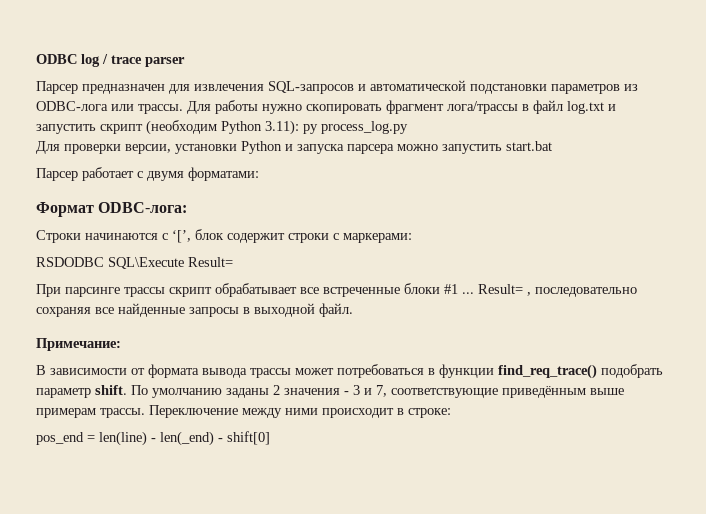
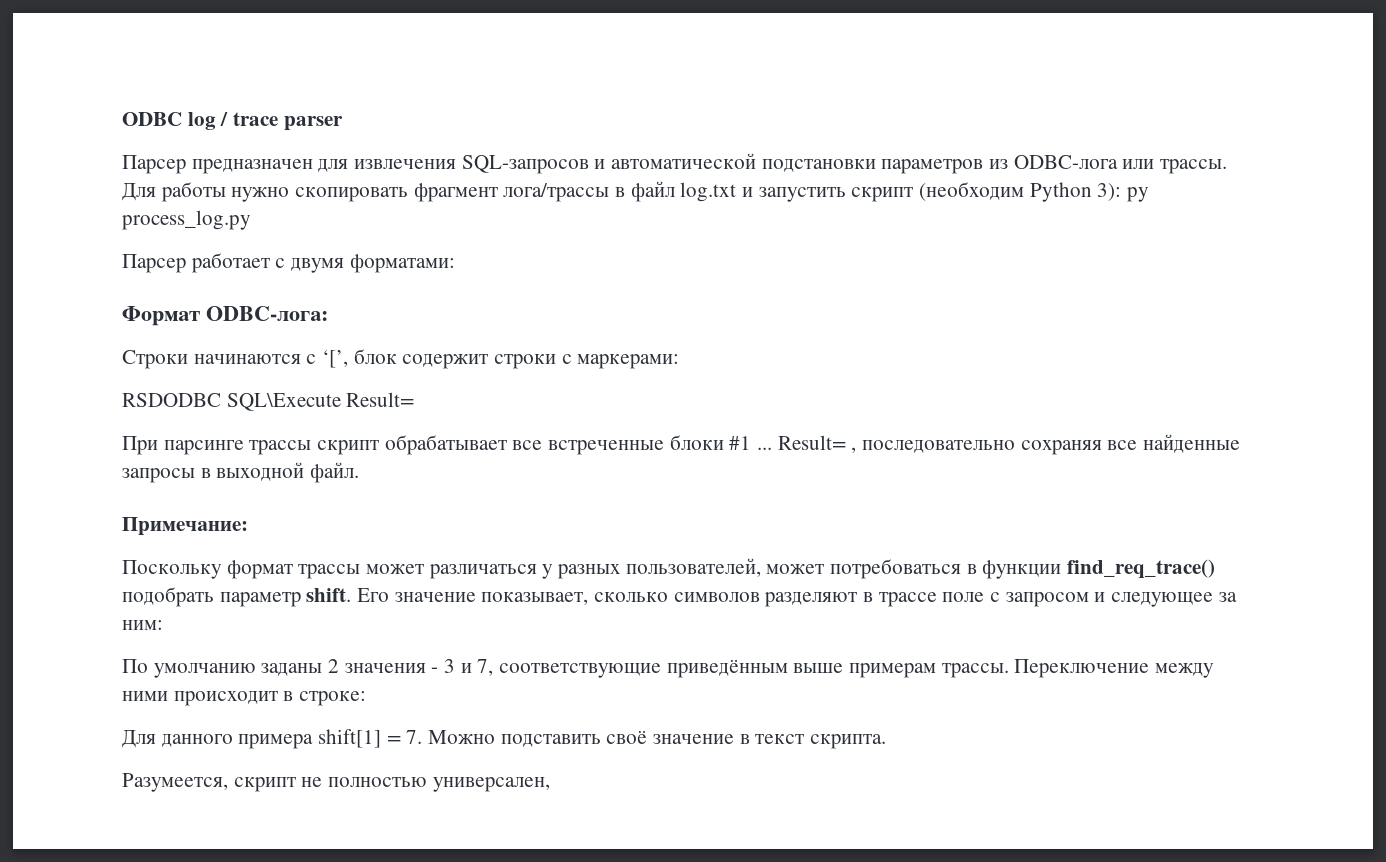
- Для работы нужно скопировать фрагмент лога/трассы в файл log.txt и запустить скрипт (необходим Python 3.11): py process_log.py
+ Для работы нужно скопировать фрагмент лога/трассы в файл log.txt и запустить скрипт (необходим Python 3): py process_log.py
- Для проверки версии, установки Python и запуска парсера можно запустить start.bat
- В зависимости от формата вывода трассы может потребоваться в функции find_req_trace() подобрать параметр shift. По умолчанию заданы 2 значения - 3 и 7, соответствующие приведённым выше примерам трассы.
+ Поскольку формат трассы может различаться у разных пользователей, может потребоваться в функции find_req_trace() подобрать параметр shift. Его значение показывает, сколько символов разделяют в трассе поле с запросом и следующее за ним:
+ По умолчанию заданы 2 значения - 3 и 7, соответствующие приведённым выше примерам трассы.
- pos_end = len(line) - len(_end) - shift[0]
+ Для данного примера shift[1] = 7. Можно подставить своё значение в текст скрипта.
+ Разумеется, скрипт не полностью универсален,

